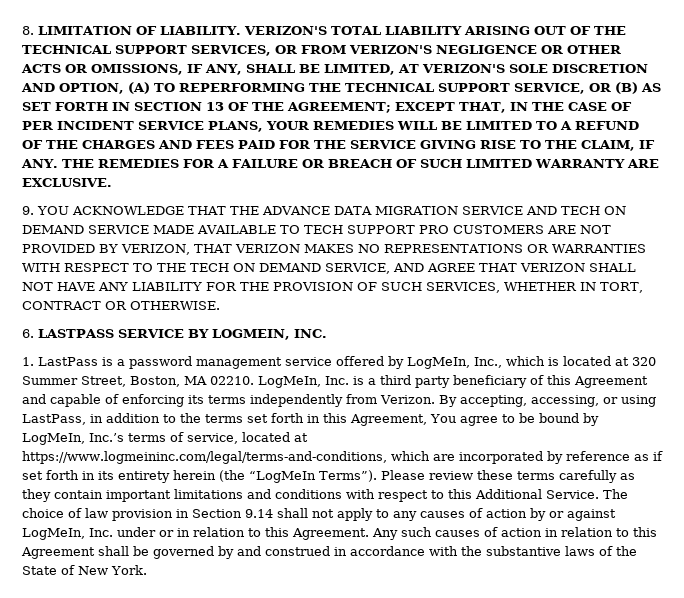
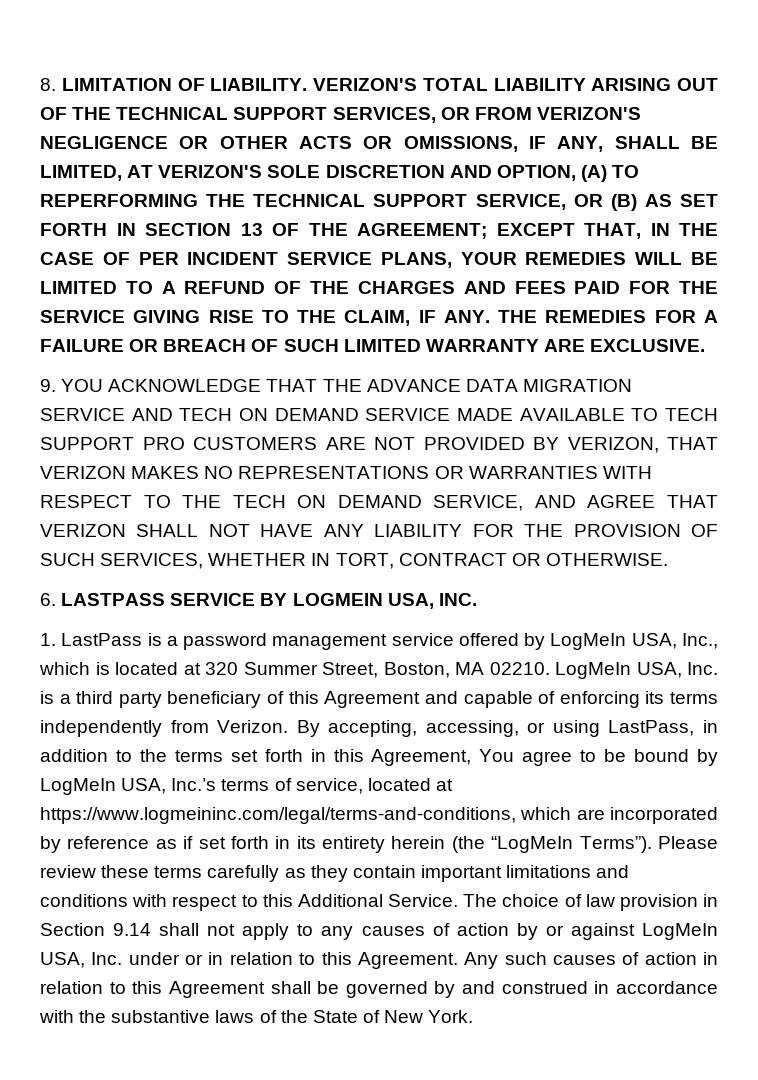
- 6. LASTPASS SERVICE BY LOGMEIN, INC.
+ 6. LASTPASS SERVICE BY LOGMEIN USA, INC.
- 1. LastPass is a password management service offered by LogMeIn, Inc., which is located at 320 Summer Street, Boston, MA 02210.
+ 1. LastPass is a password management service offered by LogMeIn USA, Inc., which is located at 320 Summer Street, Boston, MA 02210.
- LogMeIn, Inc. is a third party beneficiary of this Agreement and capable of enforcing its terms independently from Verizon.
+ LogMeIn USA, Inc. is a third party beneficiary of this Agreement and capable of enforcing its terms independently from Verizon.
- By accepting, accessing, or using LastPass, in addition to the terms set forth in this Agreement, You agree to be bound by LogMeIn, Inc.’s terms of service, located at https://www.logmeininc.com/legal/terms-and-conditions, which are incorporated by reference as if set forth in its entirety herein (the “LogMeIn Terms”).
+ By accepting, accessing, or using LastPass, in addition to the terms set forth in this Agreement, You agree to be bound by LogMeIn USA, Inc.’s terms of service, located at https://www.logmeininc.com/legal/terms-and-conditions, which are incorporated by reference as if set forth in its entirety herein (the “LogMeIn Terms”).
- The choice of law provision in Section 9.14 shall not apply to any causes of action by or against LogMeIn, Inc. under or in relation to this Agreement.
+ The choice of law provision in Section 9.14 shall not apply to any causes of action by or against LogMeIn USA, Inc. under or in relation to this Agreement.

